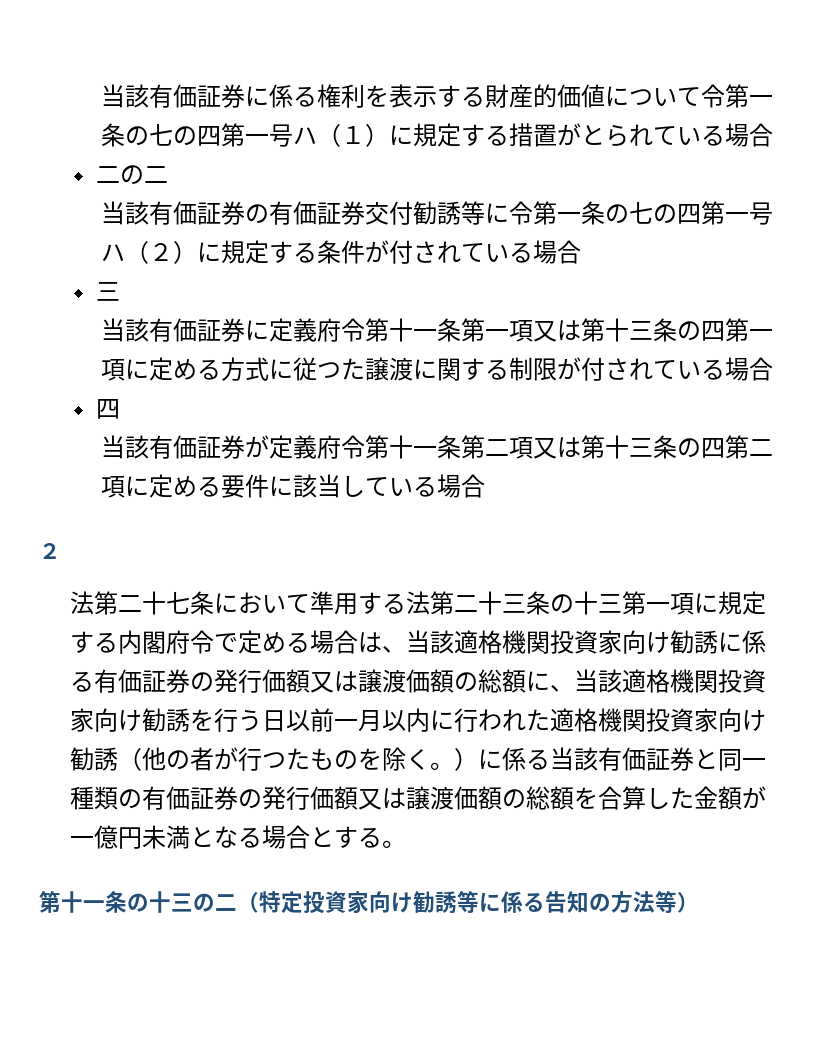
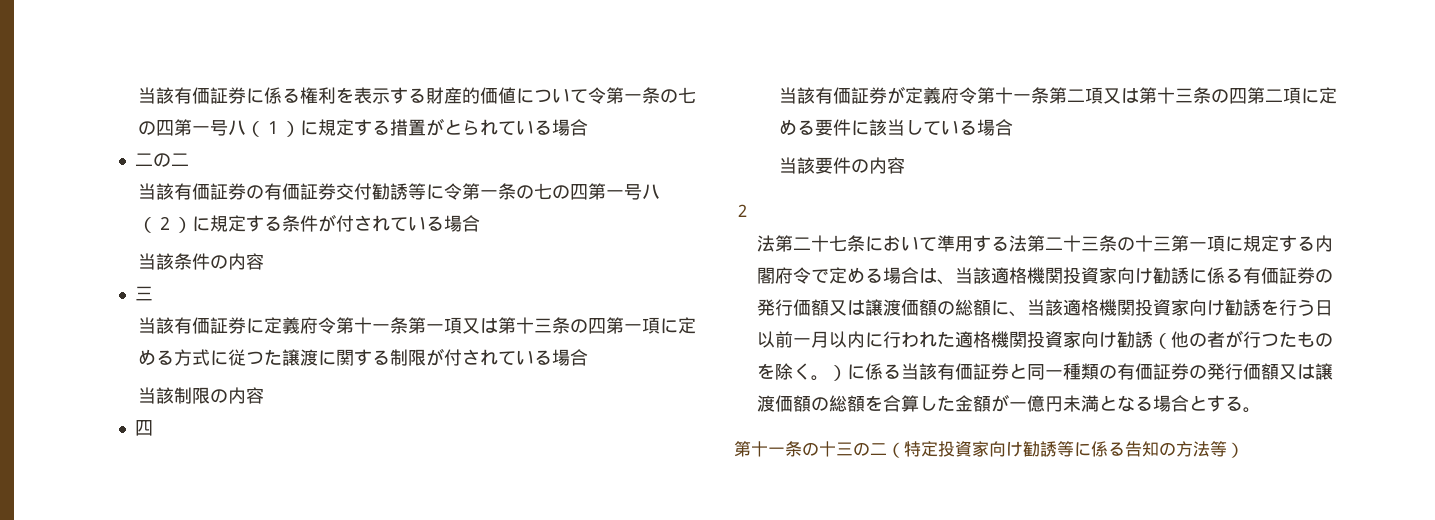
+ 当該条件の内容
+ 当該制限の内容
+ 当該要件の内容

